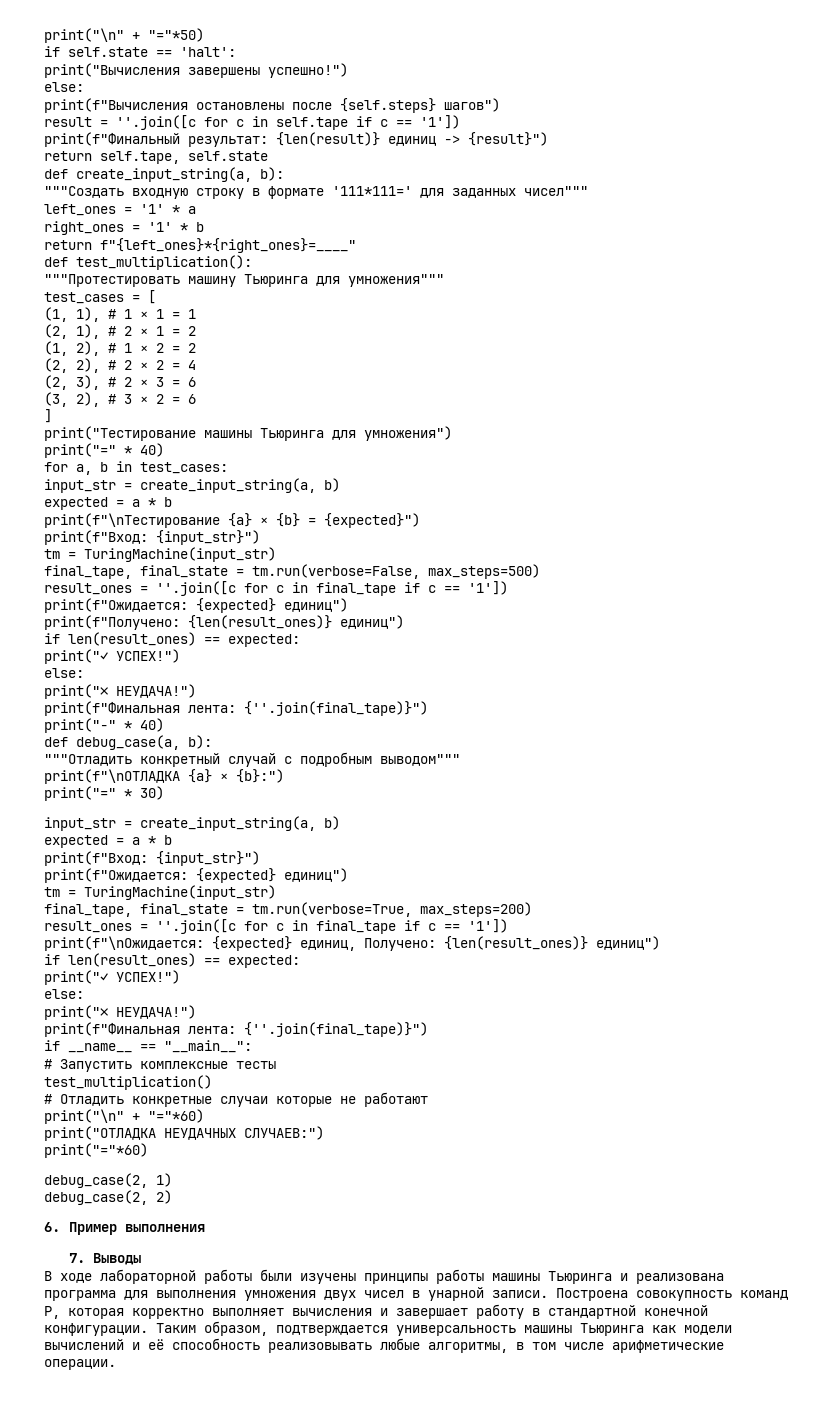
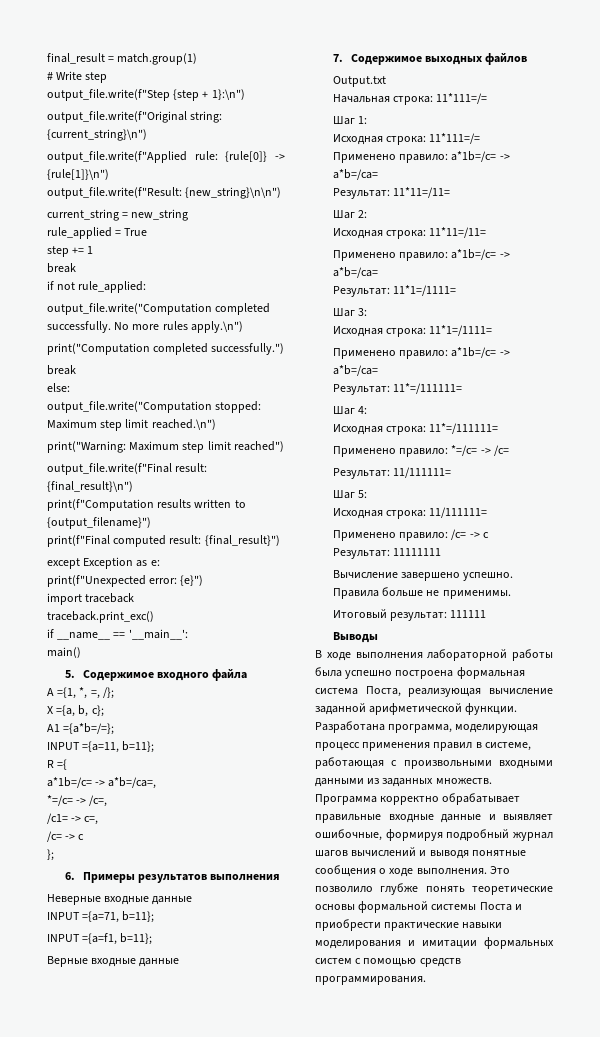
- print("\n" + "="*50)
- if self.state == 'halt':
- print("Вычисления завершены успешно!")
+ final_result = match.group(1)
+ # Write step
+ output_file.write(f"Step {step + 1}:\n")
+ output_file.write(f"Original string: {current_string}\n")
+ output_file.write(f"Applied rule: {rule[0]} -> {rule[1]}\n")
+ output_file.write(f"Result: {new_string}\n\n")
+ current_string = new_string
+ rule_applied = True
+ step += 1
+ break
+ if not rule_applied:
+ output_file.write("Computation completed successfully. No more rules apply.\n")
+ print("Computation completed successfully.")
+ break
  else:
- print(f"Вычисления остановлены после {self.steps} шагов")
- result = ''.join([c for c in self.tape if c == '1'])
- print(f"Финальный результат: {len(result)} единиц -> {result}")
- return self.tape, self.state
- def create_input_string(a, b):
- """Создать входную строку в формате '111*111=' для заданных чисел"""
- left_ones = '1' * a
- right_ones = '1' * b
- return f"{left_ones}*{right_ones}=____"
- def test_multiplication():
- """Протестировать машину Тьюринга для умножения"""
- test_cases = [
- (1, 1), # 1 × 1 = 1
- (2, 1), # 2 × 1 = 2
- (1, 2), # 1 × 2 = 2
- (2, 2), # 2 × 2 = 4
- (2, 3), # 2 × 3 = 6
- (3, 2), # 3 × 2 = 6
- ]
- print("Тестирование машины Тьюринга для умножения")
- print("=" * 40)
- for a, b in test_cases:
- input_str = create_input_string(a, b)
- expected = a * b
- print(f"\nТестирование {a} × {b} = {expected}")
- print(f"Вход: {input_str}")
- tm = TuringMachine(input_str)
- final_tape, final_state = tm.run(verbose=False, max_steps=500)
- result_ones = ''.join([c for c in final_tape if c == '1'])
- print(f"Ожидается: {expected} единиц")
- print(f"Получено: {len(result_ones)} единиц")
- if len(result_ones) == expected:
- print("✓ УСПЕХ!")
- else:
- print("✗ НЕУДАЧА!")
- print(f"Финальная лента: {''.join(final_tape)}")
- print("-" * 40)
- def debug_case(a, b):
- """Отладить конкретный случай с подробным выводом"""
- print(f"\nОТЛАДКА {a} × {b}:")
- print("=" * 30)
- input_str = create_input_string(a, b)
- expected = a * b
- print(f"Вход: {input_str}")
- print(f"Ожидается: {expected} единиц")
- tm = TuringMachine(input_str)
- final_tape, final_state = tm.run(verbose=True, max_steps=200)
- result_ones = ''.join([c for c in final_tape if c == '1'])
- print(f"\nОжидается: {expected} единиц, Получено: {len(result_ones)} единиц")
- if len(result_ones) == expected:
- print("✓ УСПЕХ!")
- else:
- print("✗ НЕУДАЧА!")
- print(f"Финальная лента: {''.join(final_tape)}")
- if __name__ == "__main__":
- # Запустить комплексные тесты
- test_multiplication()
- # Отладить конкретные случаи которые не работают
- print("\n" + "="*60)
- print("ОТЛАДКА НЕУДАЧНЫХ СЛУЧАЕВ:")
- print("="*60)
- debug_case(2, 1)
- debug_case(2, 2)
- 6. Пример выполнения
- 7. Выводы
+ output_file.write("Computation stopped: Maximum step limit reached.\n")
+ print("Warning: Maximum step limit reached")
+ output_file.write(f"Final result: {final_result}\n")
+ print(f"Computation results written to {output_filename}")
+ print(f"Final computed result: {final_result}")
+ except Exception as e:
+ print(f"Unexpected error: {e}")
+ import traceback
+ traceback.print_exc()
+ if __name__ == '__main__':
+ main()
+ 5. Содержимое входного файла
+ A ={1, *, =, /};
+ X ={a, b, c};
+ A1 ={a*b=/=};
+ INPUT ={a=11, b=11};
+ R ={
+ a*1b=/c= -> a*b=/ca=,
+ *=/c= -> /c=,
+ /c1= -> c=,
+ /c= -> c
+ };
+ 6. Примеры результатов выполнения
+ Неверные входные данные
+ INPUT ={a=71, b=11};
+ INPUT ={a=f1, b=11};
+ Верные входные данные
+ 7. Содержимое выходных файлов
+ Output.txt
+ Начальная строка: 11*111=/=
+ Шаг 1:
+ Исходная строка: 11*111=/=
+ Применено правило: a*1b=/c= -> a*b=/ca=
+ Результат: 11*11=/11=
+ Шаг 2:
+ Исходная строка: 11*11=/11=
+ Применено правило: a*1b=/c= -> a*b=/ca=
+ Результат: 11*1=/1111=
+ Шаг 3:
+ Исходная строка: 11*1=/1111=
+ Применено правило: a*1b=/c= -> a*b=/ca=
+ Результат: 11*=/111111=
+ Шаг 4:
+ Исходная строка: 11*=/111111=
+ Применено правило: *=/c= -> /c=
+ Результат: 11/111111=
+ Шаг 5:
+ Исходная строка: 11/111111=
+ Применено правило: /c= -> c
+ Результат: 11111111
+ Вычисление завершено успешно. Правила больше не применимы.
+ Итоговый результат: 111111
+ Выводы
- В ходе лабораторной работы были изучены принципы работы машины Тьюринга и реализована программа для выполнения умножения двух чисел в унарной записи. Построена совокупность команд P, которая корректно выполняет вычисления и завершает работу в стандартной конечной конфигурации. Таким образом, подтверждается универсальность машины Тьюринга как модели вычислений и её способность реализовывать любые алгоритмы, в том числе арифметические операции.
+ В ходе выполнения лабораторной работы была успешно построена формальная система Поста, реализующая вычисление заданной арифметической функции. Разработана программа, моделирующая процесс применения правил в системе, работающая с произвольными входными данными из заданных множеств. Программа корректно обрабатывает правильные входные данные и выявляет ошибочные, формируя подробный журнал шагов вычислений и выводя понятные сообщения о ходе выполнения. Это позволило глубже понять теоретические основы формальной системы Поста и приобрести практические навыки моделирования и имитации формальных систем с помощью средств программирования.

